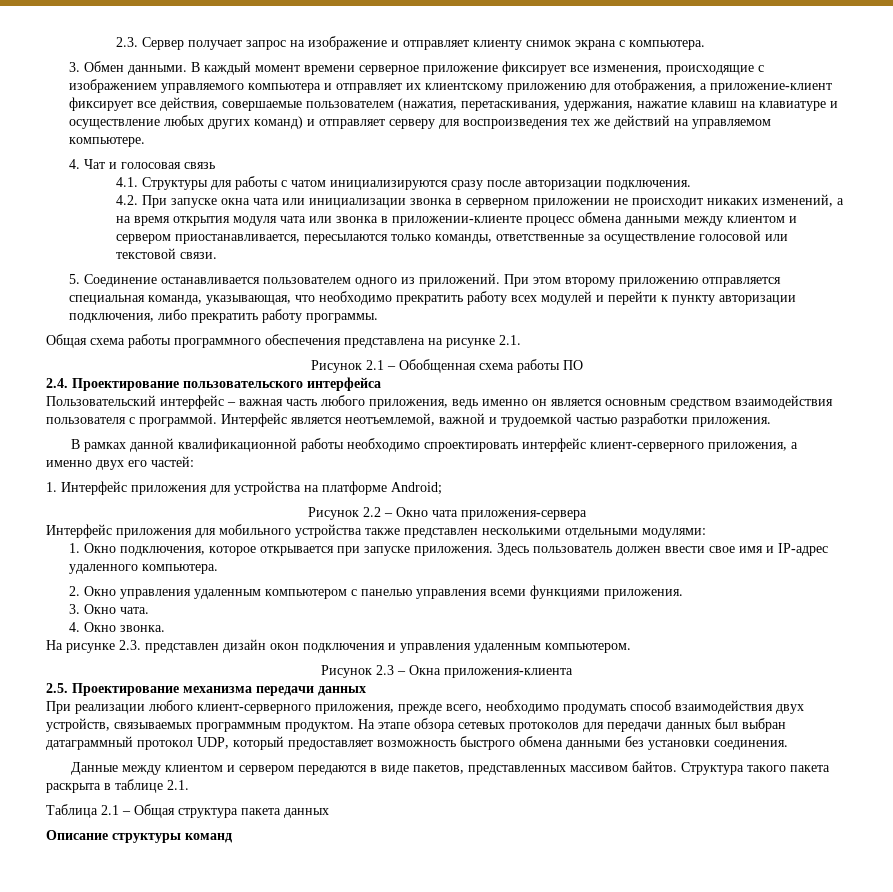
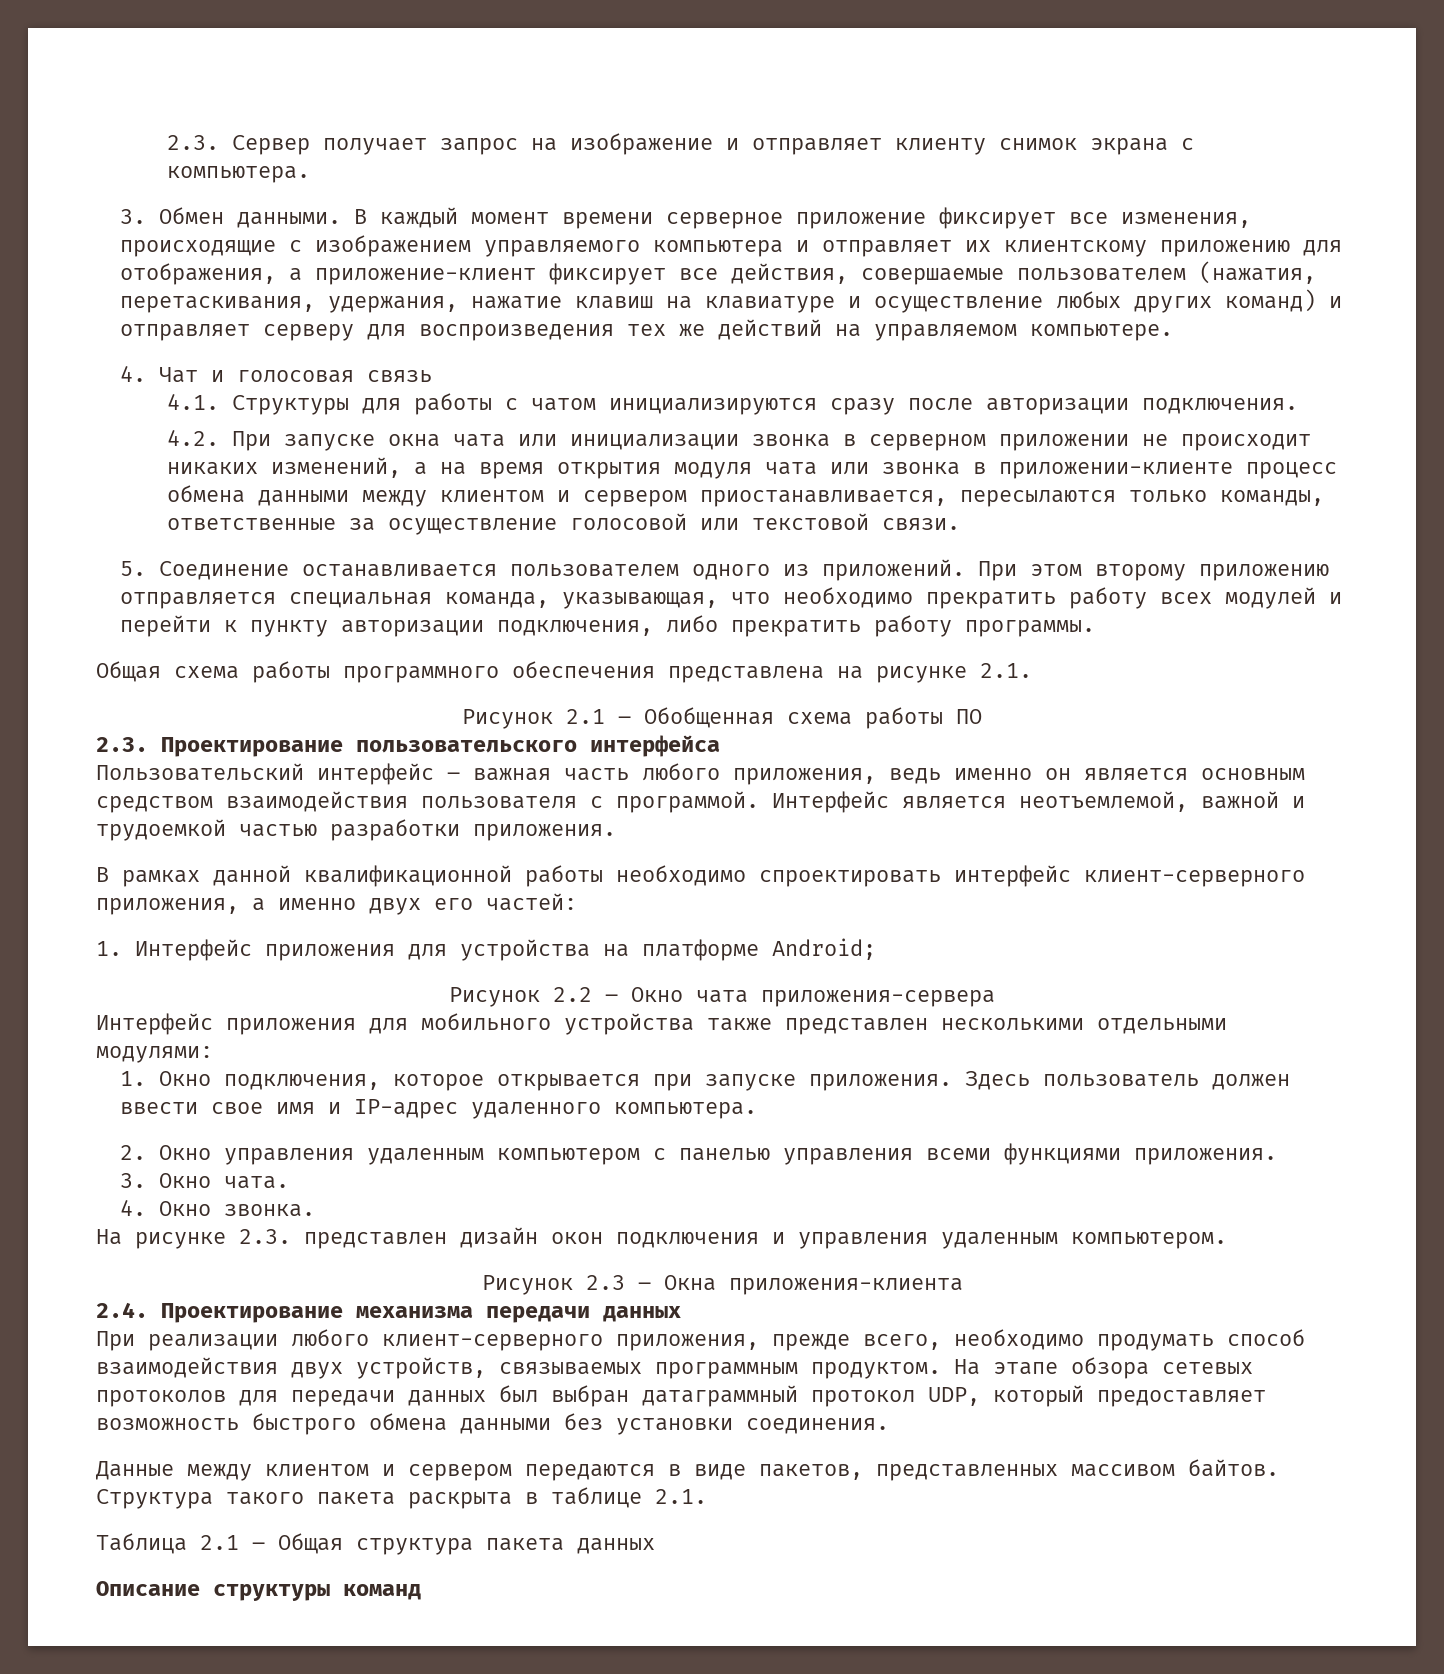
- 2.4. Проектирование пользовательского интерфейса
+ 2.3. Проектирование пользовательского интерфейса
- 2.5. Проектирование механизма передачи данных
+ 2.4. Проектирование механизма передачи данных

